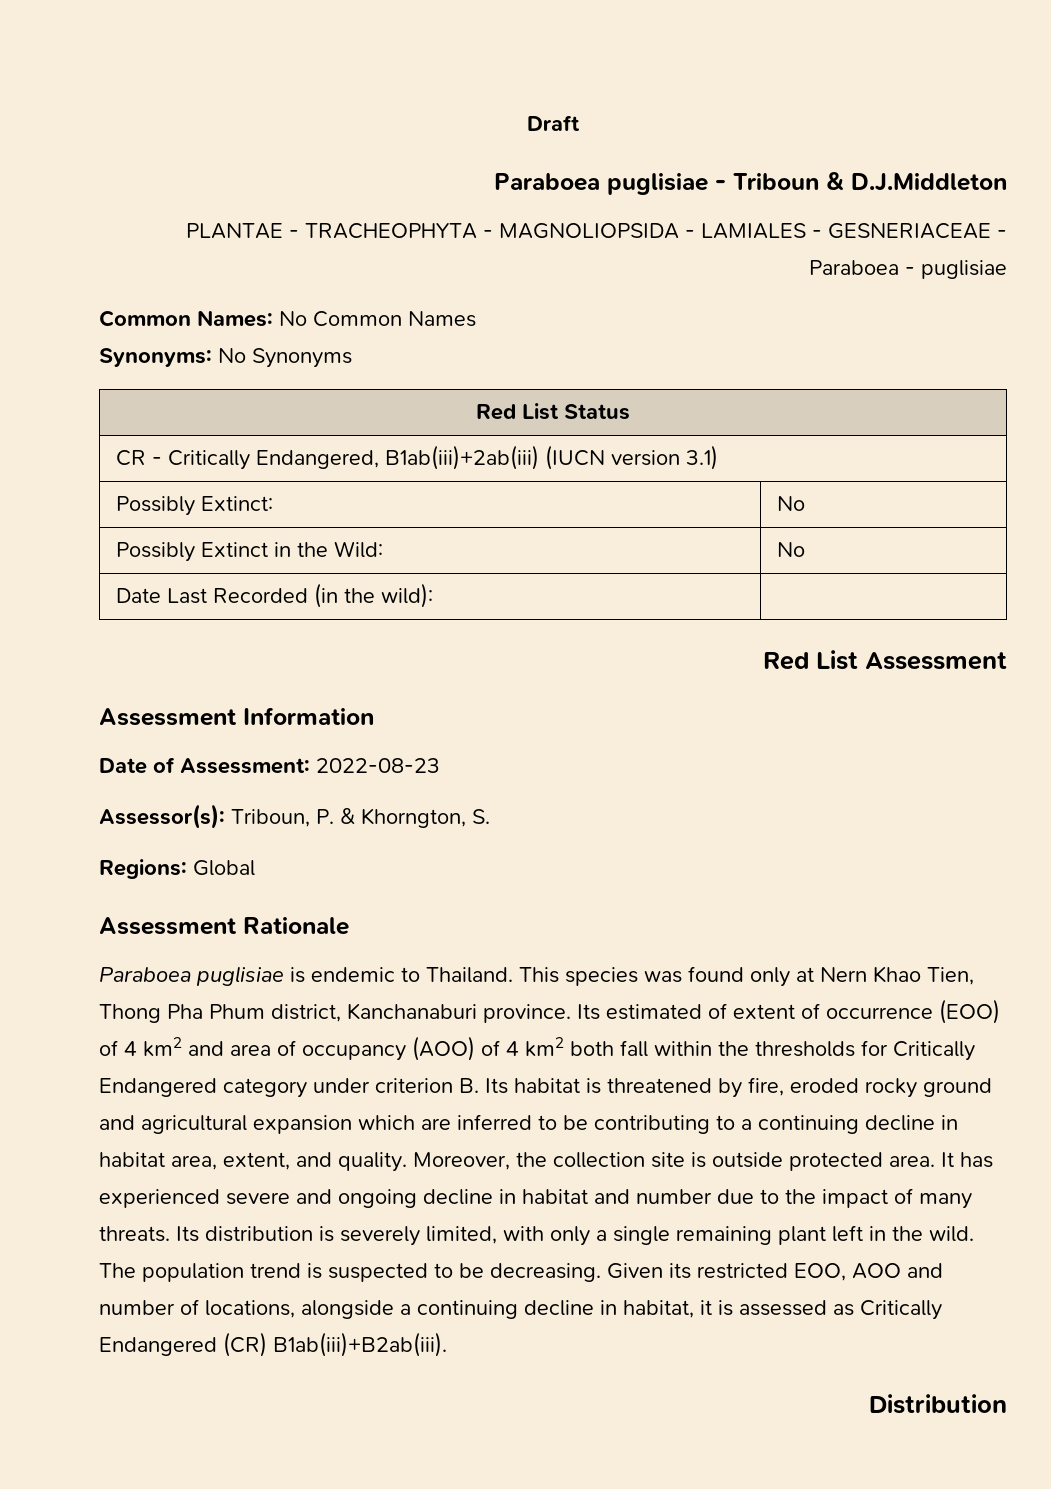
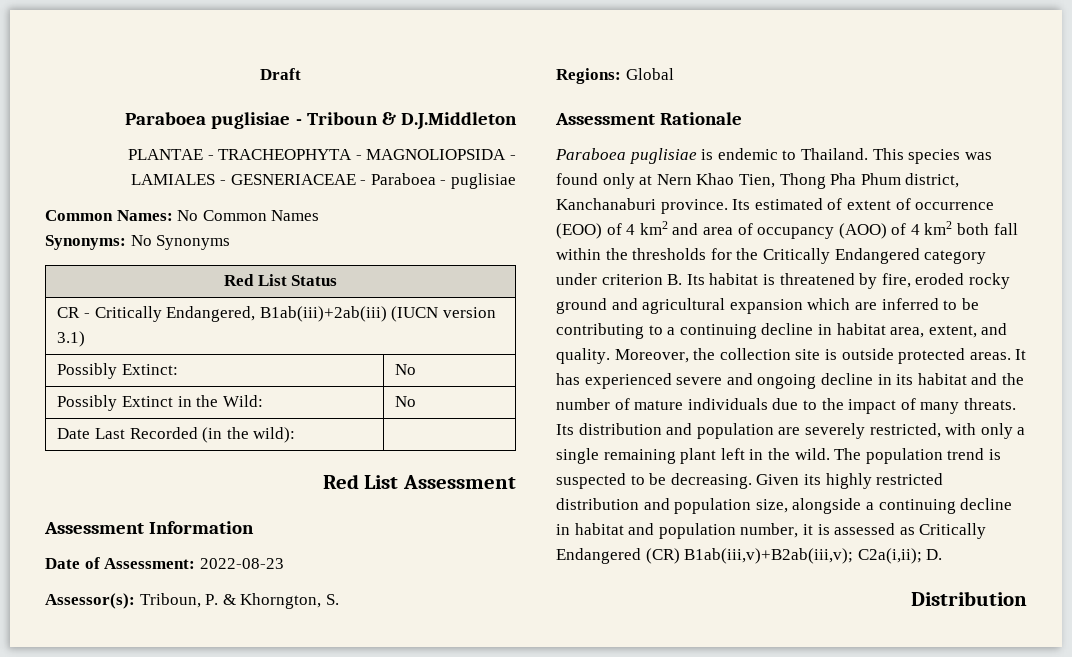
- Its estimated of extent of occurrence (EOO) of 4 km2 and area of occupancy (AOO) of 4 km2 both fall within the thresholds for Critically Endangered category under criterion B. Its habitat is threatened by fire, eroded rocky ground and agricultural expansion which are inferred to be contributing to a continuing decline in habitat area, extent, and quality.
+ Its estimated of extent of occurrence (EOO) of 4 km2 and area of occupancy (AOO) of 4 km2 both fall within the thresholds for the Critically Endangered category under criterion B. Its habitat is threatened by fire, eroded rocky ground and agricultural expansion which are inferred to be contributing to a continuing decline in habitat area, extent, and quality.
- Moreover, the collection site is outside protected area.
+ Moreover, the collection site is outside protected areas.
- It has experienced severe and ongoing decline in habitat and number due to the impact of many threats.
+ It has experienced severe and ongoing decline in its habitat and the number of mature individuals due to the impact of many threats.
- Its distribution is severely limited, with only a single remaining plant left in the wild.
+ Its distribution and population are severely restricted, with only a single remaining plant left in the wild.
- Given its restricted EOO, AOO and number of locations, alongside a continuing decline in habitat, it is assessed as Critically Endangered (CR) B1ab(iii)+B2ab(iii).
+ Given its highly restricted distribution and population size, alongside a continuing decline in habitat and population number, it is assessed as Critically Endangered (CR) B1ab(iii,v)+B2ab(iii,v); C2a(i,ii); D.

